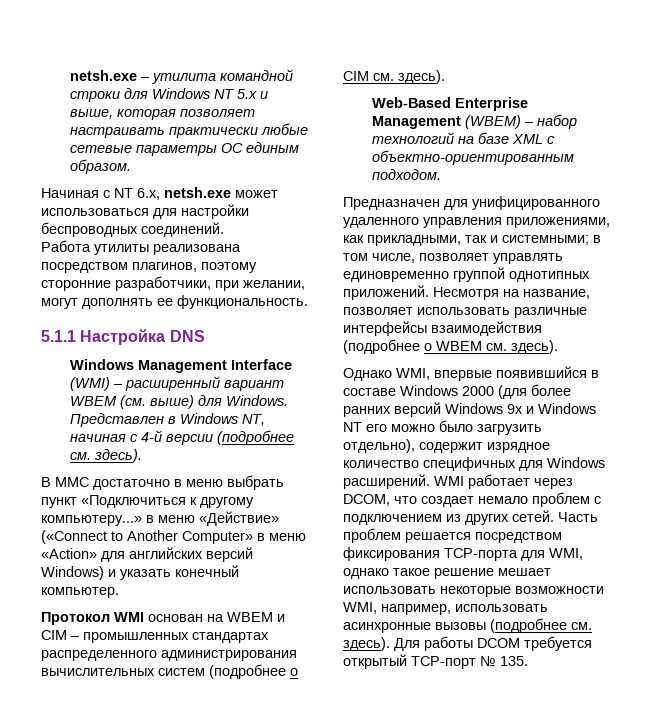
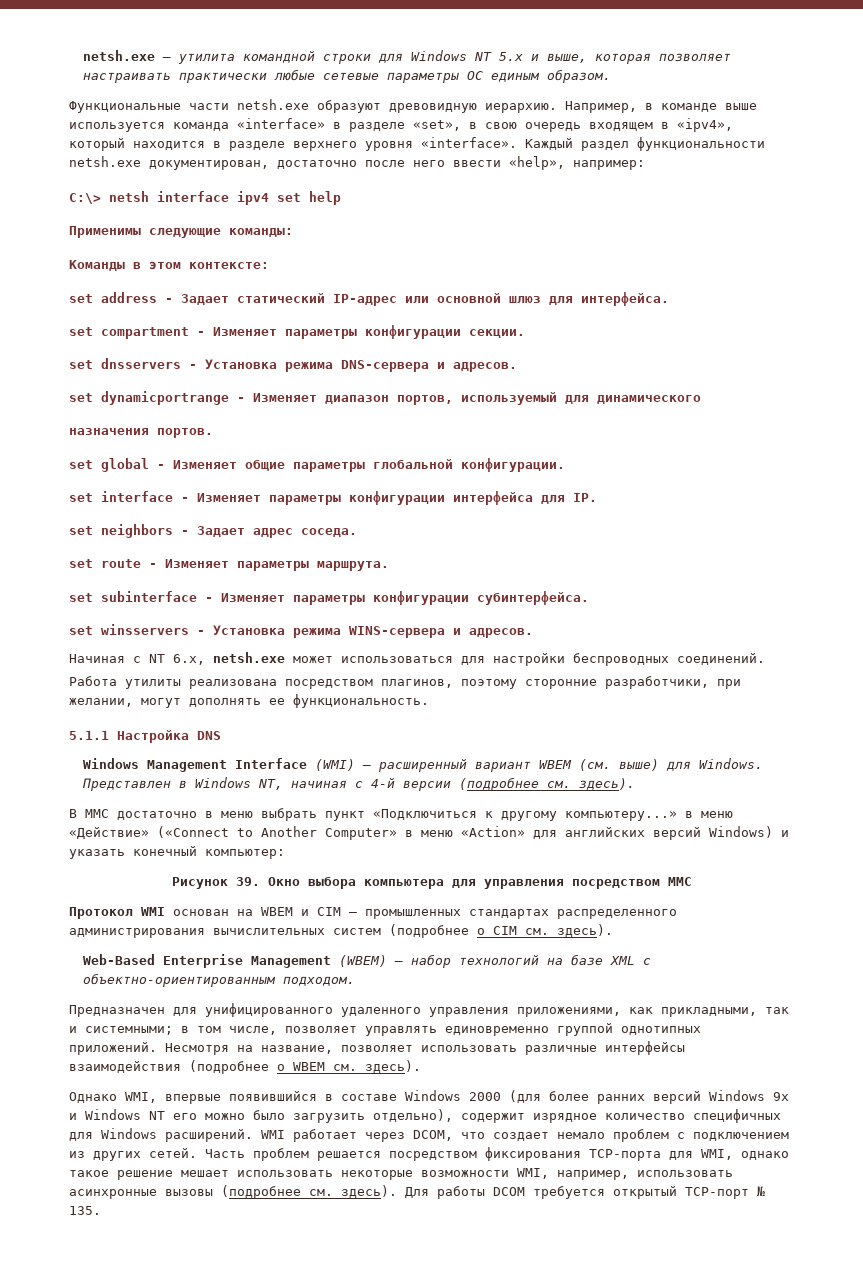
+ Функциональные части netsh.exe образуют древовидную иерархию. Например, в команде выше используется команда «interface» в разделе «set», в свою очередь входящем в «ipv4», который находится в разделе верхнего уровня «interface». Каждый раздел функциональности netsh.exe документирован, достаточно после него ввести «help», например:
+ C:\> netsh interface ipv4 set help
+ Применимы следующие команды:
+ Команды в этом контексте:
+ set address - Задает статический IP-адрес или основной шлюз для интерфейса.
+ set compartment - Изменяет параметры конфигурации секции.
+ set dnsservers - Установка режима DNS-сервера и адресов.
+ set dynamicportrange - Изменяет диапазон портов, используемый для динамического
+ назначения портов.
+ set global - Изменяет общие параметры глобальной конфигурации.
+ set interface - Изменяет параметры конфигурации интерфейса для IP.
+ set neighbors - Задает адрес соседа.
+ set route - Изменяет параметры маршрута.
+ set subinterface - Изменяет параметры конфигурации субинтерфейса.
+ set winsservers - Установка режима WINS-сервера и адресов.
- В MMC достаточно в меню выбрать пункт «Подключиться к другому компьютеру...» в меню «Действие» («Connect to Another Computer» в меню «Action» для английских версий Windows) и указать конечный компьютер.
+ В MMC достаточно в меню выбрать пункт «Подключиться к другому компьютеру...» в меню «Действие» («Connect to Another Computer» в меню «Action» для английских версий Windows) и указать конечный компьютер:
+ Рисунок 39. Окно выбора компьютера для управления посредством MMC

